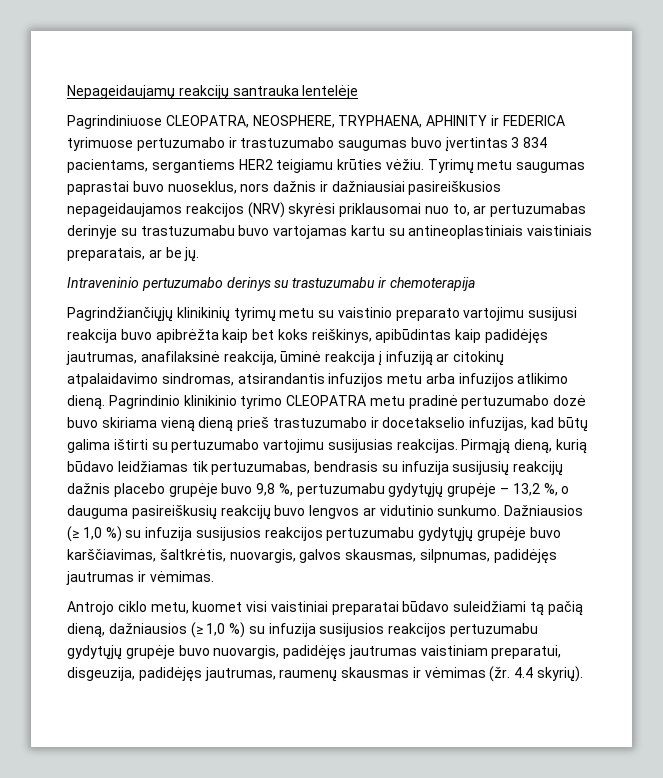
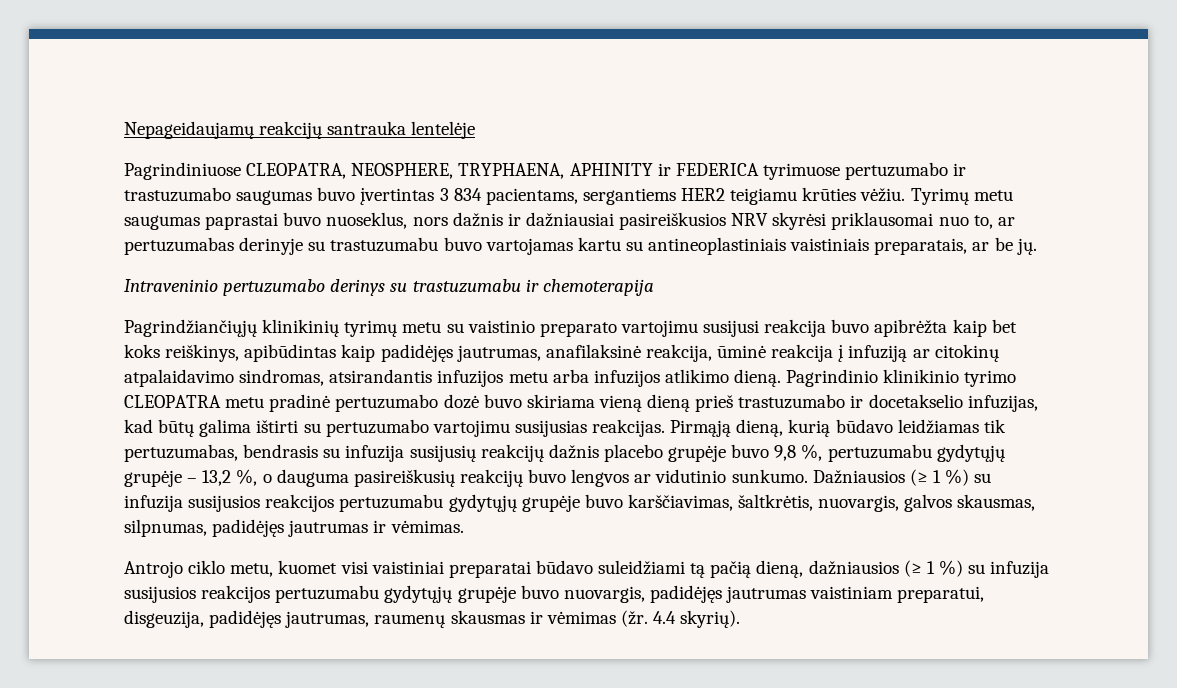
- Tyrimų metu saugumas paprastai buvo nuoseklus, nors dažnis ir dažniausiai pasireiškusios nepageidaujamos reakcijos (NRV) skyrėsi priklausomai nuo to, ar pertuzumabas derinyje su trastuzumabu buvo vartojamas kartu su antineoplastiniais vaistiniais preparatais, ar be jų.
+ Tyrimų metu saugumas paprastai buvo nuoseklus, nors dažnis ir dažniausiai pasireiškusios NRV skyrėsi priklausomai nuo to, ar pertuzumabas derinyje su trastuzumabu buvo vartojamas kartu su antineoplastiniais vaistiniais preparatais, ar be jų.
- Dažniausios (≥ 1,0 %) su infuzija susijusios reakcijos pertuzumabu gydytųjų grupėje buvo karščiavimas, šaltkrėtis, nuovargis, galvos skausmas, silpnumas, padidėjęs jautrumas ir vėmimas.
+ Dažniausios (≥ 1 %) su infuzija susijusios reakcijos pertuzumabu gydytųjų grupėje buvo karščiavimas, šaltkrėtis, nuovargis, galvos skausmas, silpnumas, padidėjęs jautrumas ir vėmimas.
- Antrojo ciklo metu, kuomet visi vaistiniai preparatai būdavo suleidžiami tą pačią dieną, dažniausios (≥ 1,0 %) su infuzija susijusios reakcijos pertuzumabu gydytųjų grupėje buvo nuovargis, padidėjęs jautrumas vaistiniam preparatui, disgeuzija, padidėjęs jautrumas, raumenų skausmas ir vėmimas (žr.
+ Antrojo ciklo metu, kuomet visi vaistiniai preparatai būdavo suleidžiami tą pačią dieną, dažniausios (≥ 1 %) su infuzija susijusios reakcijos pertuzumabu gydytųjų grupėje buvo nuovargis, padidėjęs jautrumas vaistiniam preparatui, disgeuzija, padidėjęs jautrumas, raumenų skausmas ir vėmimas (žr.

